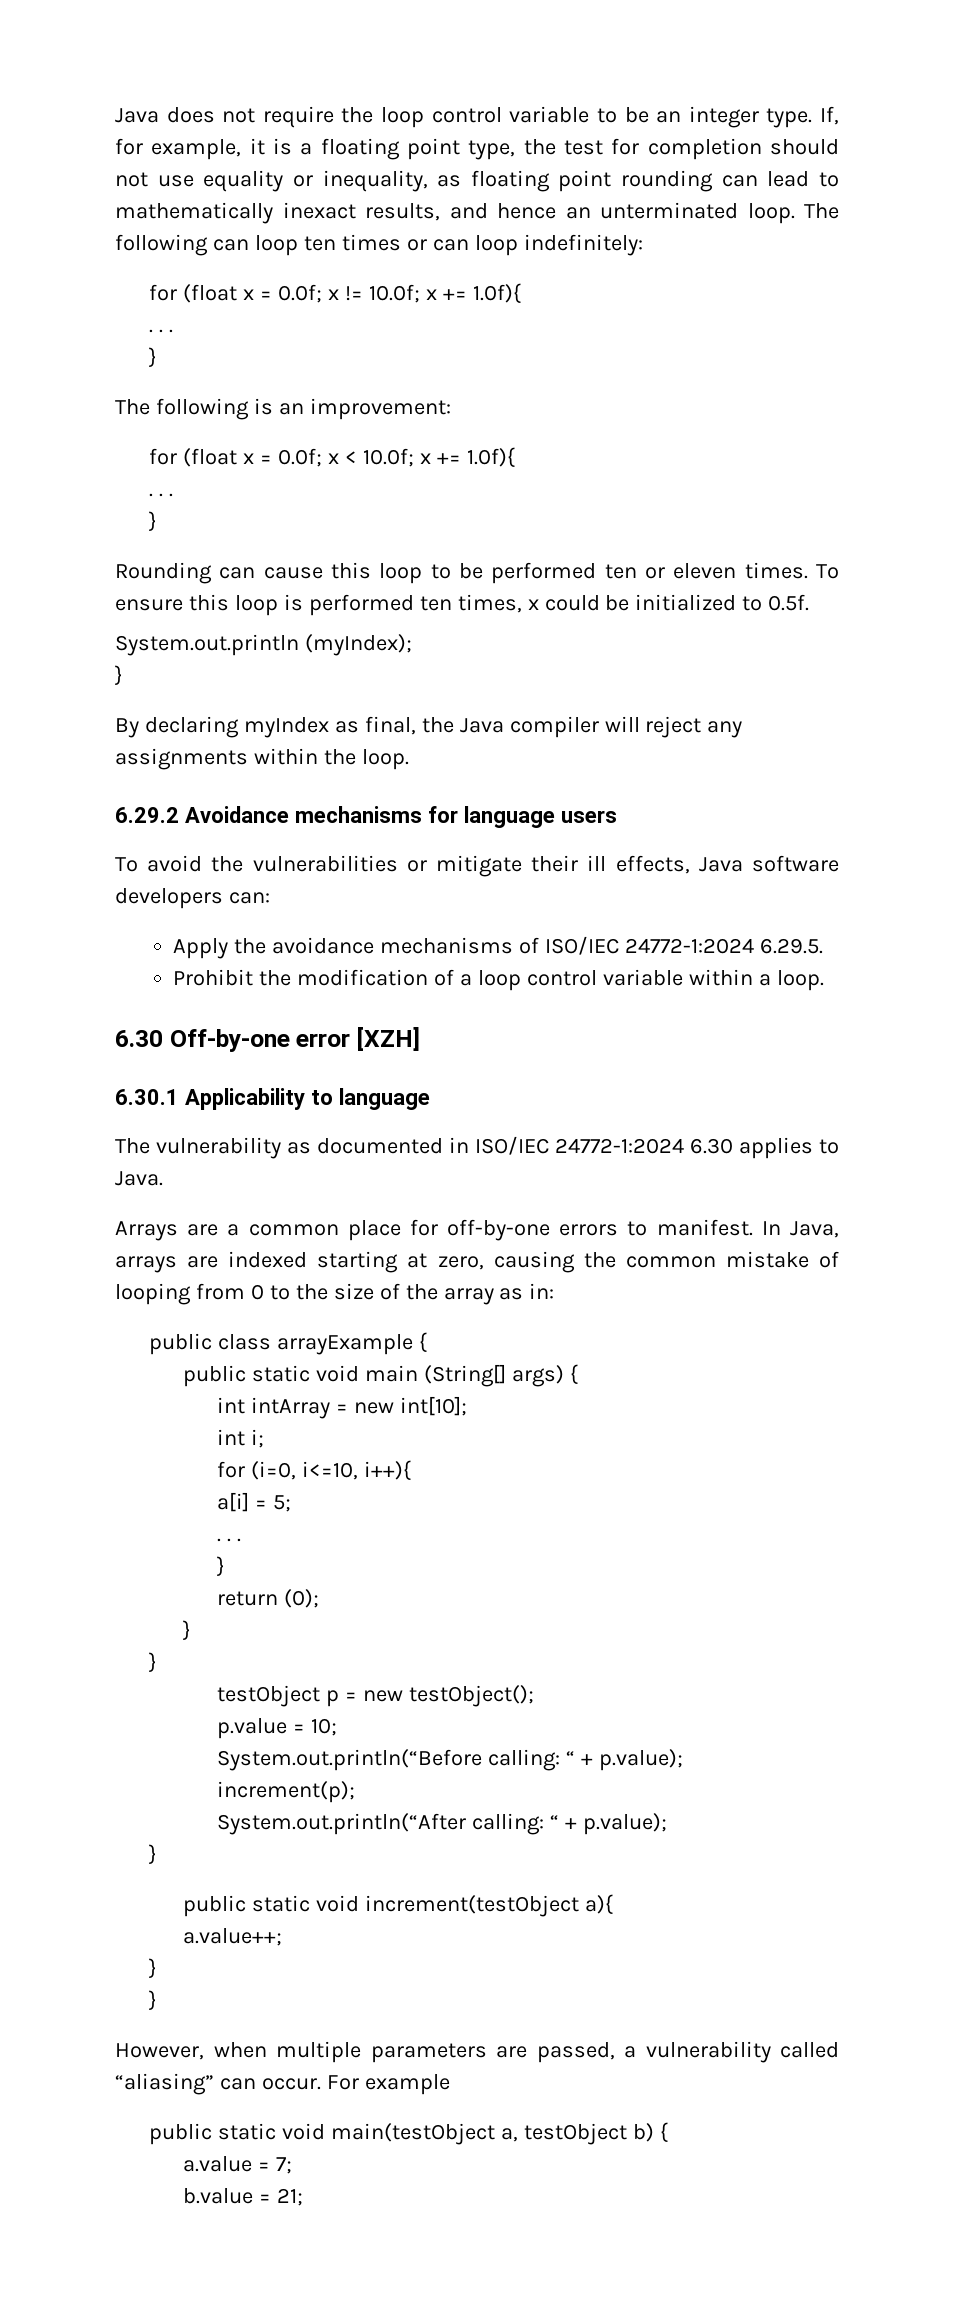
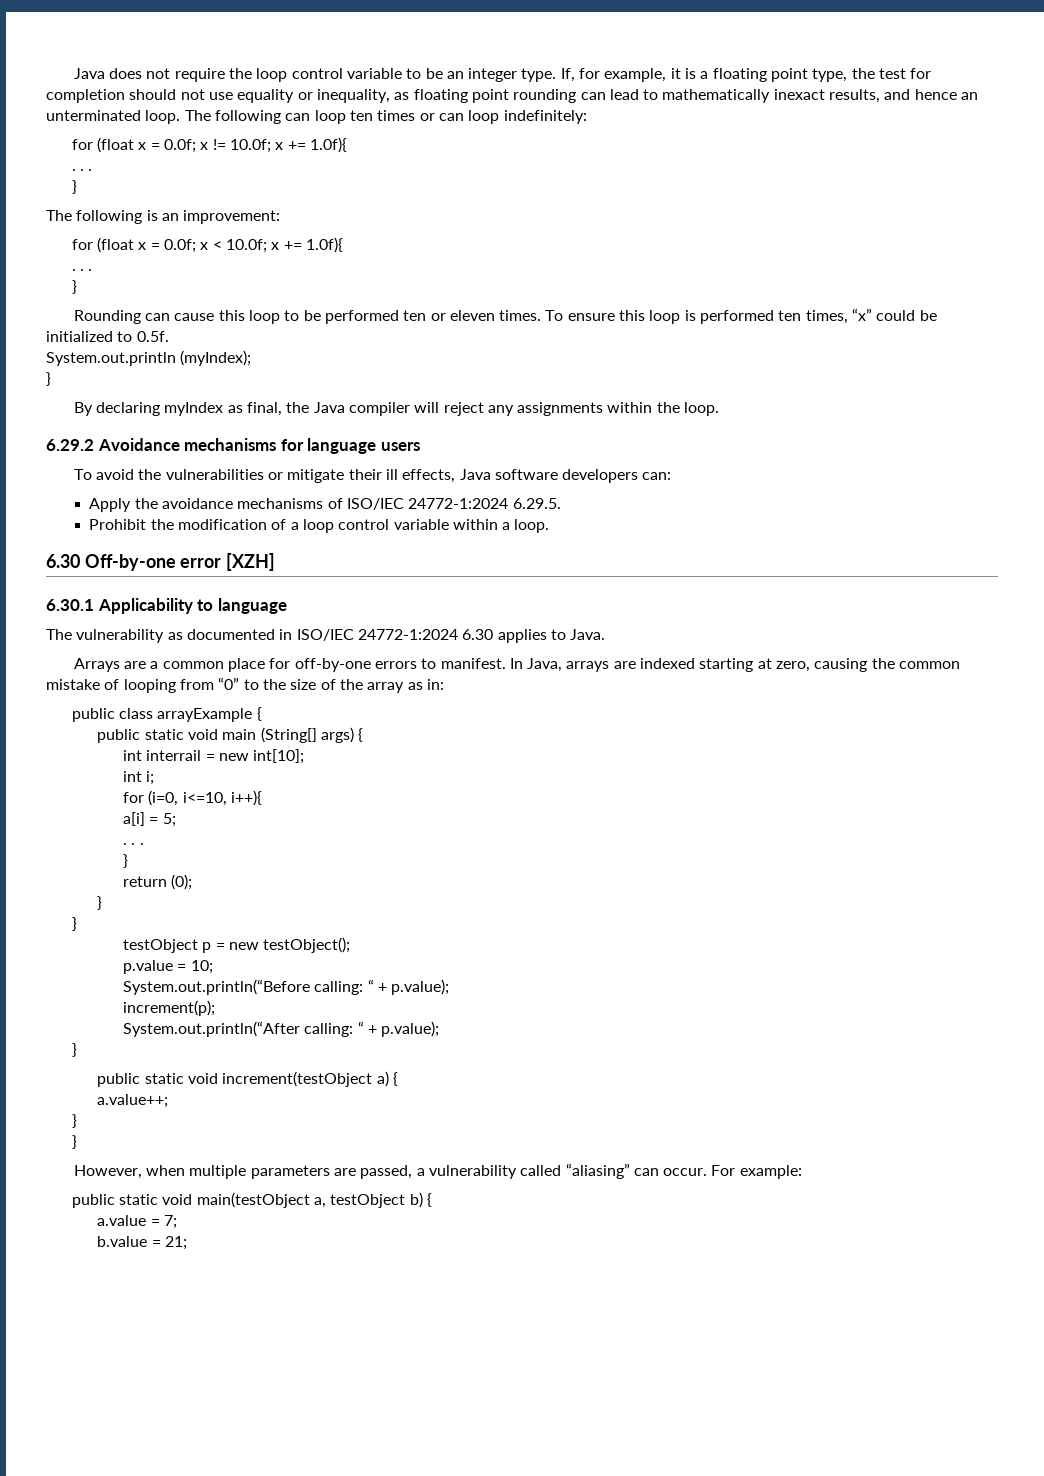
- To ensure this loop is performed ten times, x could be initialized to 0.5f.
+ To ensure this loop is performed ten times, “x” could be initialized to 0.5f.
- In Java, arrays are indexed starting at zero, causing the common mistake of looping from 0 to the size of the array as in:
+ In Java, arrays are indexed starting at zero, causing the common mistake of looping from “0” to the size of the array as in:
- int intArray = new int[10];
+ int interrail = new int[10];
- public static void increment(testObject a){
+ public static void increment(testObject a) {
- For example
+ For example:

